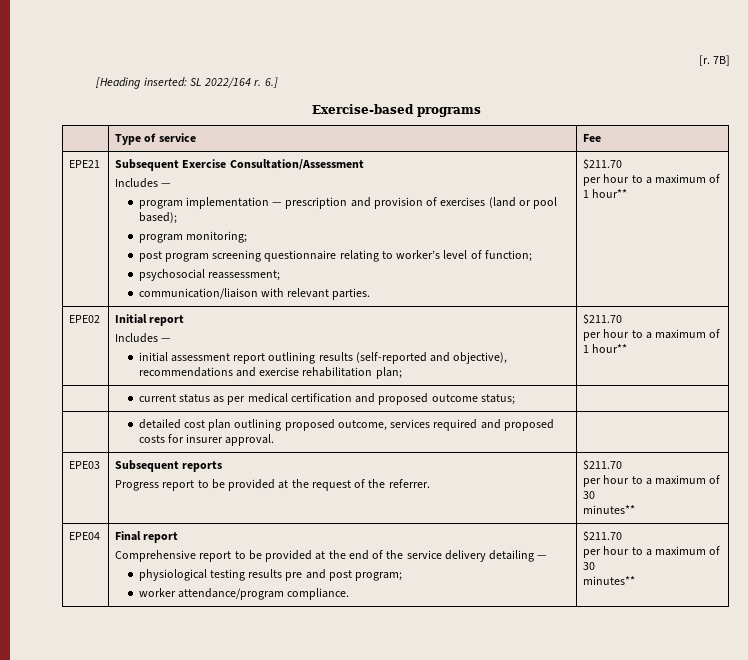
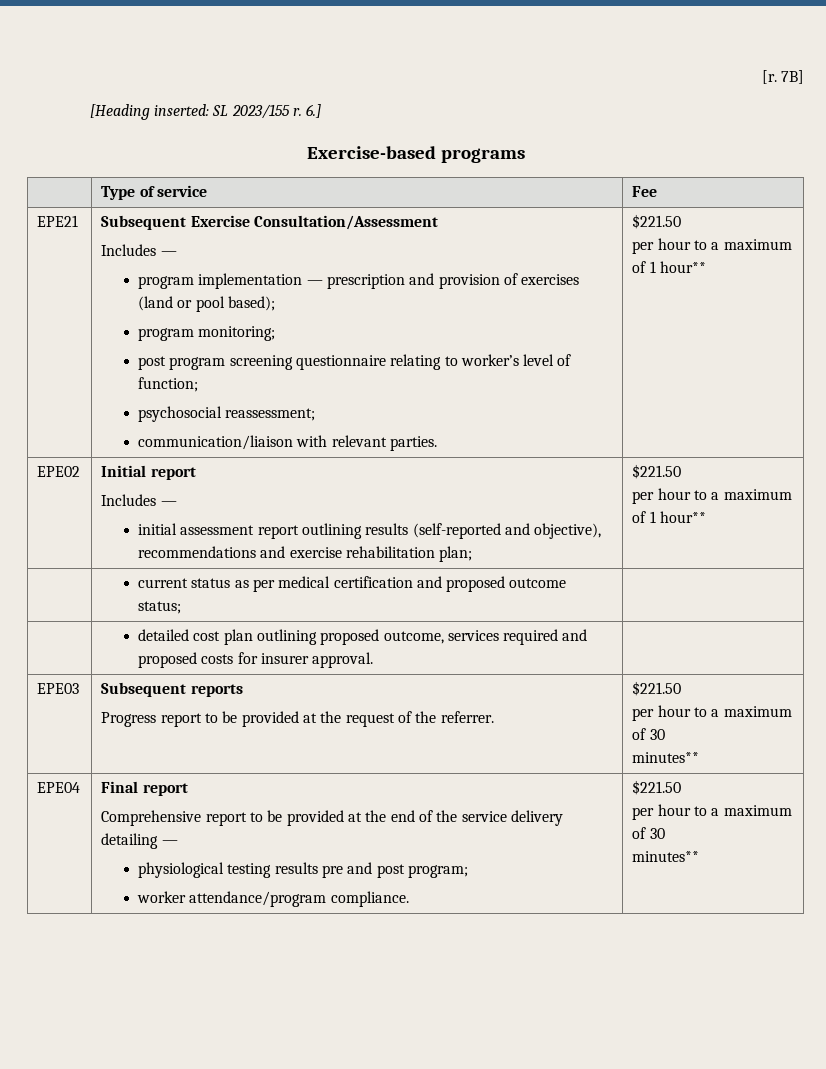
- [Heading inserted: SL 2022/164 r.
+ [Heading inserted: SL 2023/155 r.
- communication/liaison with relevant parties. | $211.70
+ communication/liaison with relevant parties. | $221.50
  EPE02 | Initial report
  Includes —
- initial assessment report outlining results (self-reported and objective), recommendations and exercise rehabilitation plan; | $211.70
+ initial assessment report outlining results (self-reported and objective), recommendations and exercise rehabilitation plan; | $221.50
  EPE03 | Subsequent reports
- Progress report to be provided at the request of the referrer. | $211.70
+ Progress report to be provided at the request of the referrer. | $221.50
  EPE04 | Final report
  Comprehensive report to be provided at the end of the service delivery detailing —
  physiological testing results pre and post program;
- worker attendance/program compliance. | $211.70
+ worker attendance/program compliance. | $221.50

